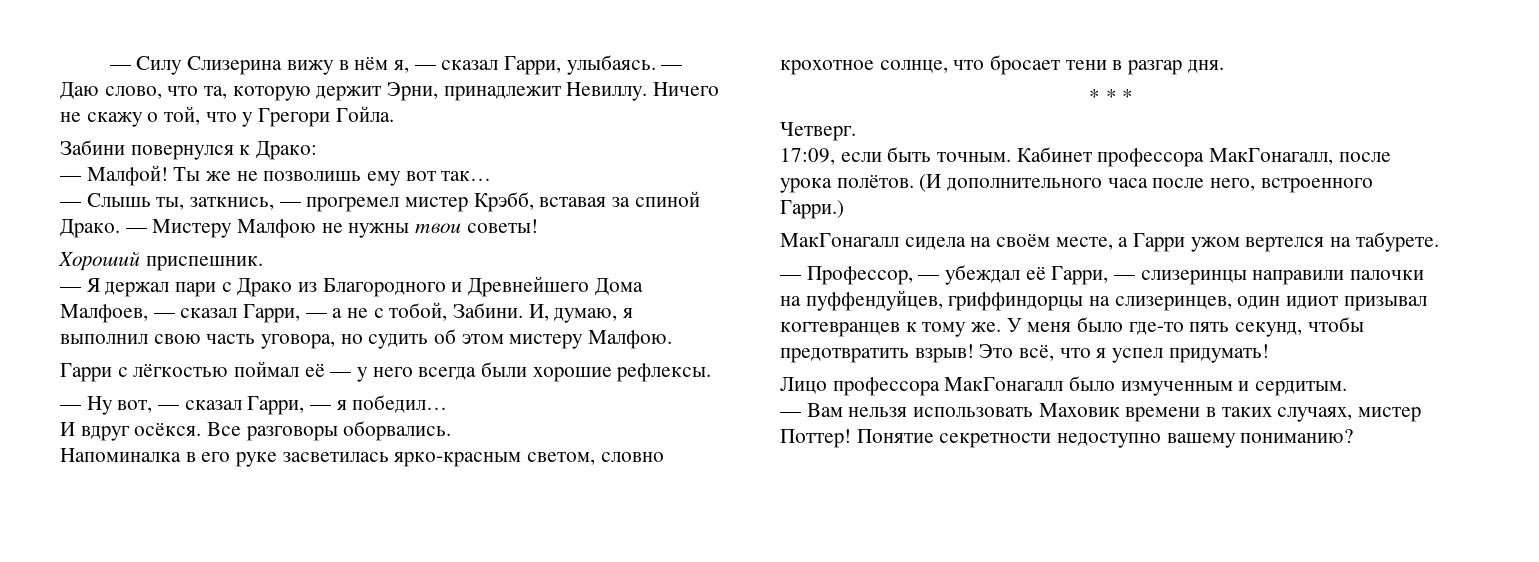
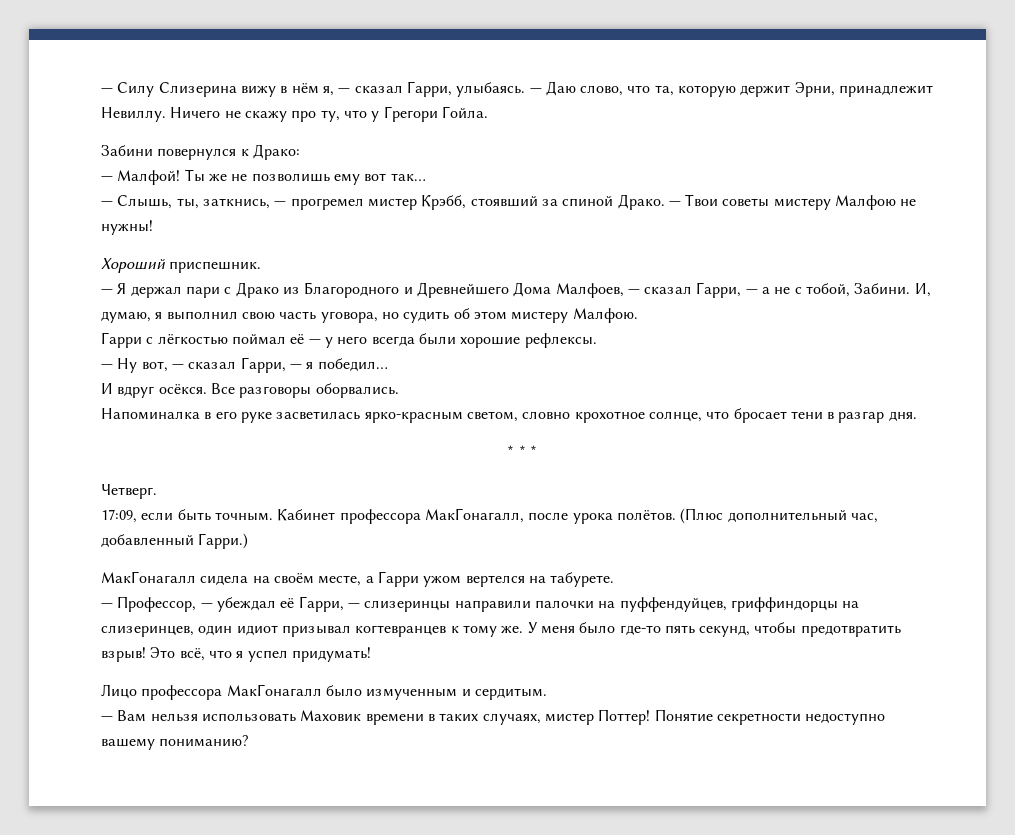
- Ничего не скажу о той, что у Грегори Гойла.
+ Ничего не скажу про ту, что у Грегори Гойла.
- — Слышь ты, заткнись, — прогремел мистер Крэбб, вставая за спиной Драко.
+ — Слышь, ты, заткнись, — прогремел мистер Крэбб, стоявший за спиной Драко.
- — Мистеру Малфою не нужны твои советы!
+ — Твои советы мистеру Малфою не нужны!
- (И дополнительного часа после него, встроенного Гарри.)
+ (Плюс дополнительный час, добавленный Гарри.)

